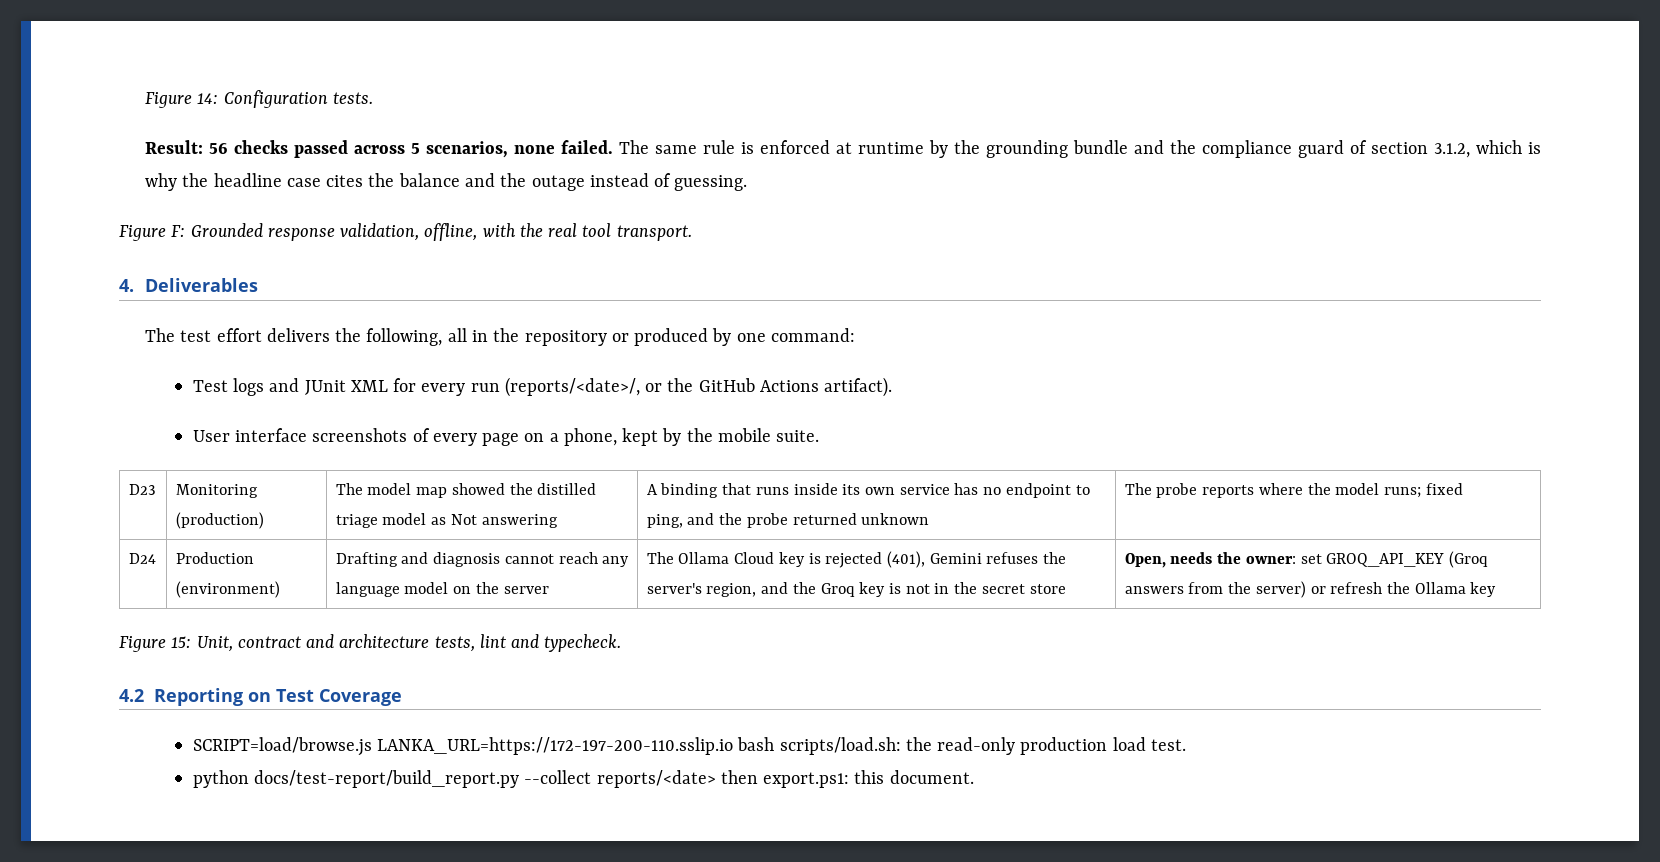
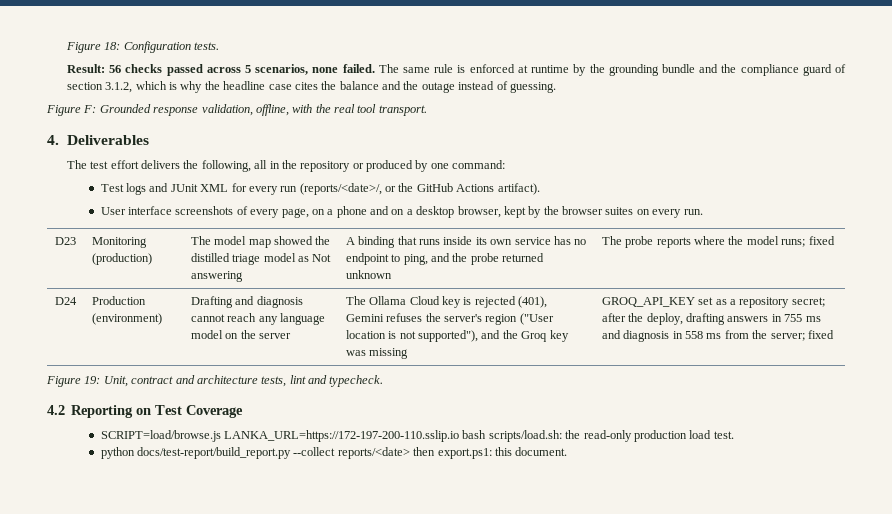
- Figure 14: Configuration tests.
+ Figure 18: Configuration tests.
- User interface screenshots of every page on a phone, kept by the mobile suite.
+ User interface screenshots of every page, on a phone and on a desktop browser, kept by the browser suites on every run.
- The Ollama Cloud key is rejected (401), Gemini refuses the server's region, and the Groq key is not in the secret store | Open, needs the owner: set GROQ_API_KEY (Groq answers from the server) or refresh the Ollama key
- Figure 15: Unit, contract and architecture tests, lint and typecheck.
+ The Ollama Cloud key is rejected (401), Gemini refuses the server's region ("User location is not supported"), and the Groq key was missing | GROQ_API_KEY set as a repository secret; after the deploy, drafting answers in 755 ms and diagnosis in 558 ms from the server; fixed
+ Figure 19: Unit, contract and architecture tests, lint and typecheck.

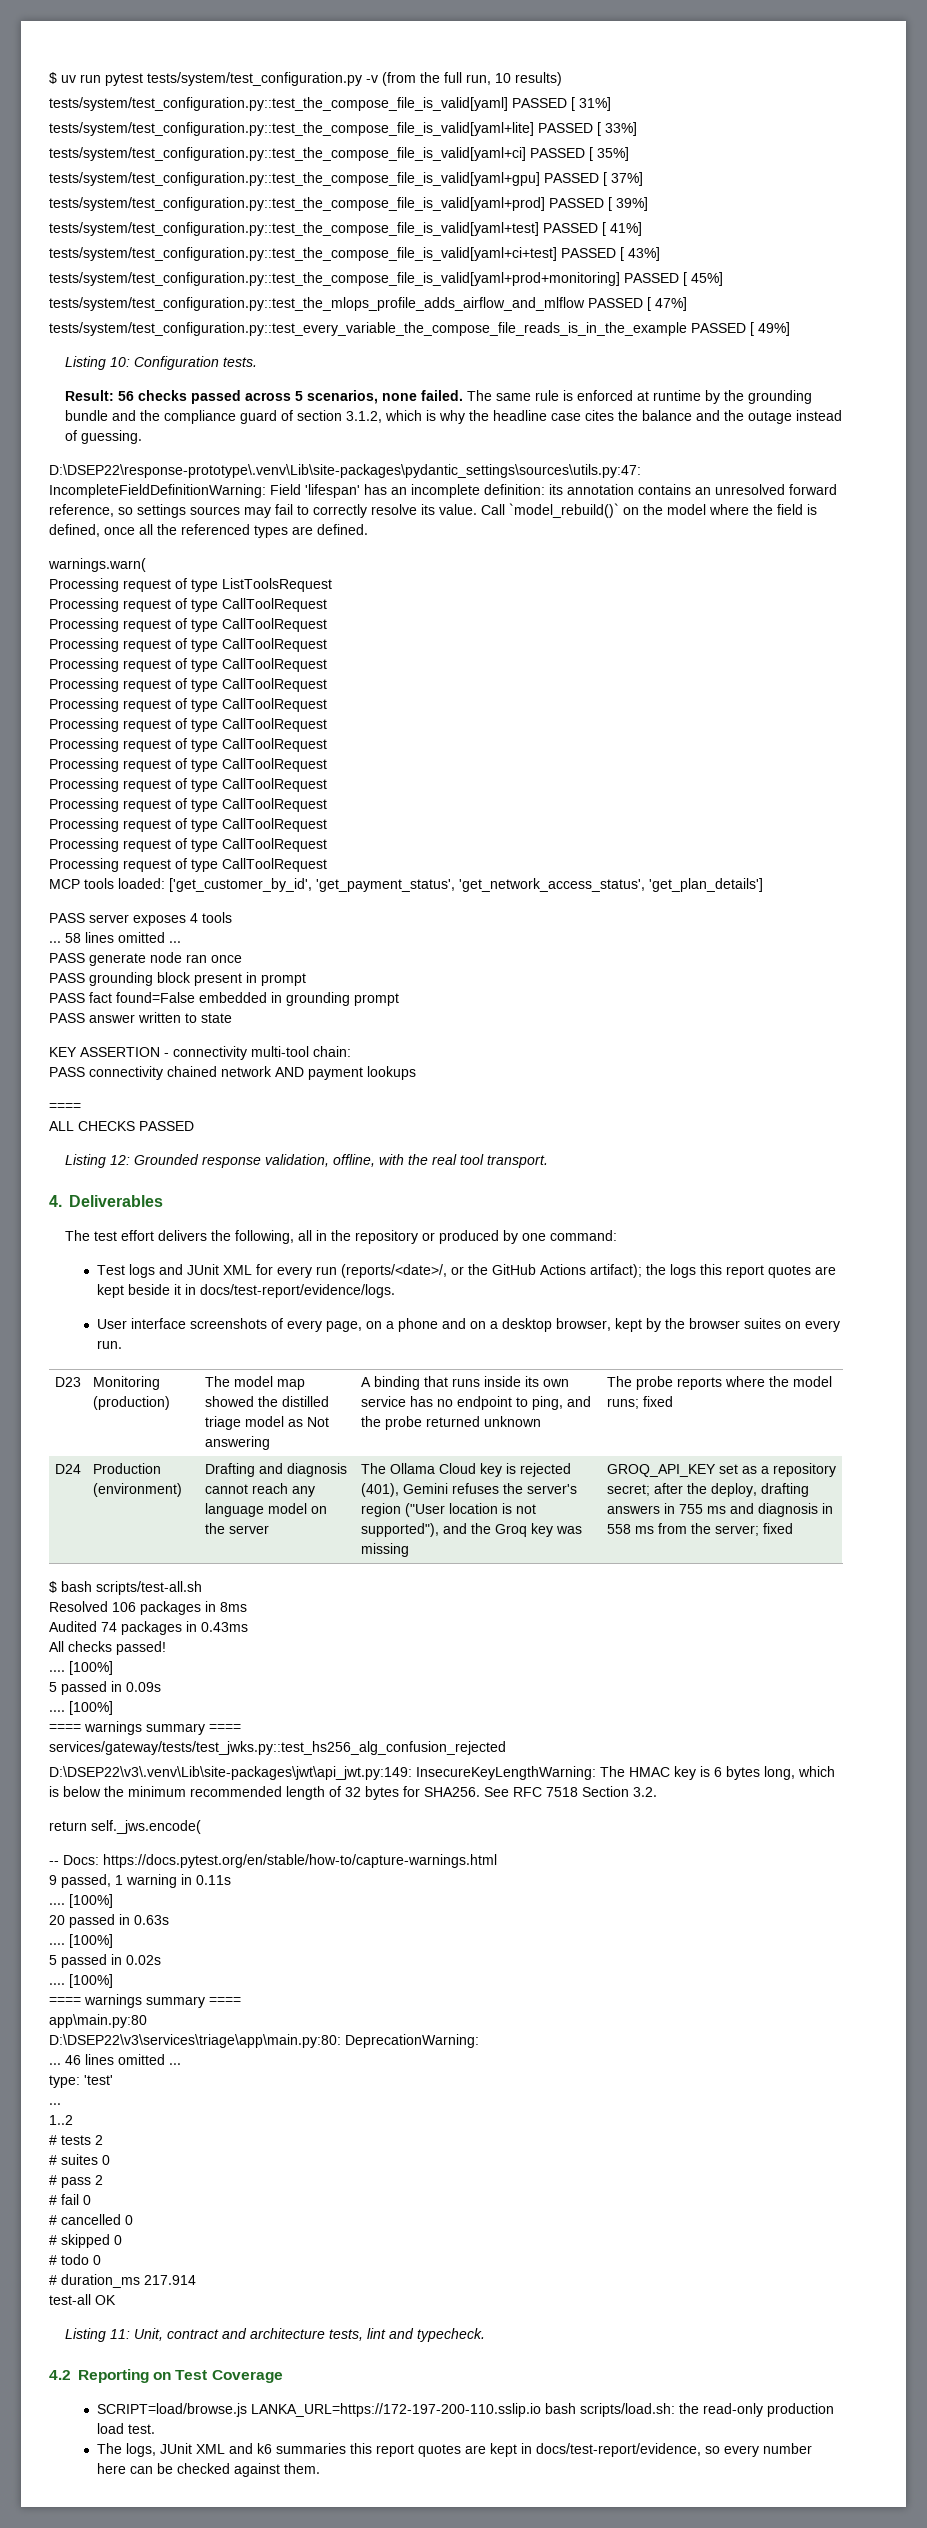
- Figure 18: Configuration tests.
+ $ uv run pytest tests/system/test_configuration.py -v (from the full run, 10 results)
+ tests/system/test_configuration.py::test_the_compose_file_is_valid[yaml] PASSED [ 31%]
+ tests/system/test_configuration.py::test_the_compose_file_is_valid[yaml+lite] PASSED [ 33%]
+ tests/system/test_configuration.py::test_the_compose_file_is_valid[yaml+ci] PASSED [ 35%]
+ tests/system/test_configuration.py::test_the_compose_file_is_valid[yaml+gpu] PASSED [ 37%]
+ tests/system/test_configuration.py::test_the_compose_file_is_valid[yaml+prod] PASSED [ 39%]
+ tests/system/test_configuration.py::test_the_compose_file_is_valid[yaml+test] PASSED [ 41%]
+ tests/system/test_configuration.py::test_the_compose_file_is_valid[yaml+ci+test] PASSED [ 43%]
+ tests/system/test_configuration.py::test_the_compose_file_is_valid[yaml+prod+monitoring] PASSED [ 45%]
+ tests/system/test_configuration.py::test_the_mlops_profile_adds_airflow_and_mlflow PASSED [ 47%]
+ tests/system/test_configuration.py::test_every_variable_the_compose_file_reads_is_in_the_example PASSED [ 49%]
+ Listing 10: Configuration tests.
- Figure F: Grounded response validation, offline, with the real tool transport.
+ D:\DSEP22\response-prototype\.venv\Lib\site-packages\pydantic_settings\sources\utils.py:47: IncompleteFieldDefinitionWarning: Field 'lifespan' has an incomplete definition: its annotation contains an unresolved forward reference, so settings sources may fail to correctly resolve its value. Call `model_rebuild()` on the model where the field is defined, once all the referenced types are defined.
+ warnings.warn(
+ Processing request of type ListToolsRequest
+ Processing request of type CallToolRequest
+ Processing request of type CallToolRequest
+ Processing request of type CallToolRequest
+ Processing request of type CallToolRequest
+ Processing request of type CallToolRequest
+ Processing request of type CallToolRequest
+ Processing request of type CallToolRequest
+ Processing request of type CallToolRequest
+ Processing request of type CallToolRequest
+ Processing request of type CallToolRequest
+ Processing request of type CallToolRequest
+ Processing request of type CallToolRequest
+ Processing request of type CallToolRequest
+ Processing request of type CallToolRequest
+ MCP tools loaded: ['get_customer_by_id', 'get_payment_status', 'get_network_access_status', 'get_plan_details']
+ PASS server exposes 4 tools
+ ... 58 lines omitted ...
+ PASS generate node ran once
+ PASS grounding block present in prompt
+ PASS fact found=False embedded in grounding prompt
+ PASS answer written to state
+ KEY ASSERTION - connectivity multi-tool chain:
+ PASS connectivity chained network AND payment lookups
+ ====
+ ALL CHECKS PASSED
+ Listing 12: Grounded response validation, offline, with the real tool transport.
- Test logs and JUnit XML for every run (reports/<date>/, or the GitHub Actions artifact).
+ Test logs and JUnit XML for every run (reports/<date>/, or the GitHub Actions artifact); the logs this report quotes are kept beside it in docs/test-report/evidence/logs.
- Figure 19: Unit, contract and architecture tests, lint and typecheck.
+ $ bash scripts/test-all.sh
+ Resolved 106 packages in 8ms
+ Audited 74 packages in 0.43ms
+ All checks passed!
+ .... [100%]
+ 5 passed in 0.09s
+ .... [100%]
+ ==== warnings summary ====
+ services/gateway/tests/test_jwks.py::test_hs256_alg_confusion_rejected
+ D:\DSEP22\v3\.venv\Lib\site-packages\jwt\api_jwt.py:149: InsecureKeyLengthWarning: The HMAC key is 6 bytes long, which is below the minimum recommended length of 32 bytes for SHA256. See RFC 7518 Section 3.2.
+ return self._jws.encode(
+ -- Docs: https://docs.pytest.org/en/stable/how-to/capture-warnings.html
+ 9 passed, 1 warning in 0.11s
+ .... [100%]
+ 20 passed in 0.63s
+ .... [100%]
+ 5 passed in 0.02s
+ .... [100%]
+ ==== warnings summary ====
+ app\main.py:80
+ D:\DSEP22\v3\services\triage\app\main.py:80: DeprecationWarning:
+ ... 46 lines omitted ...
+ type: 'test'
+ ...
+ 1..2
+ # tests 2
+ # suites 0
+ # pass 2
+ # fail 0
+ # cancelled 0
+ # skipped 0
+ # todo 0
+ # duration_ms 217.914
+ test-all OK
+ Listing 11: Unit, contract and architecture tests, lint and typecheck.
- python docs/test-report/build_report.py --collect reports/<date> then export.ps1: this document.
+ The logs, JUnit XML and k6 summaries this report quotes are kept in docs/test-report/evidence, so every number here can be checked against them.

